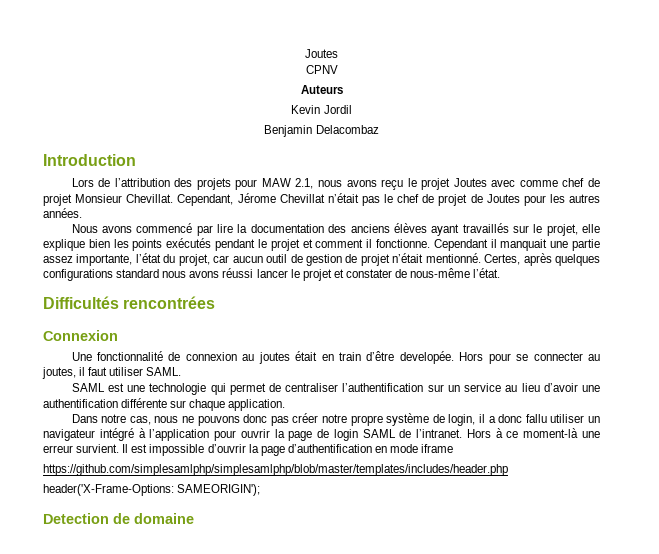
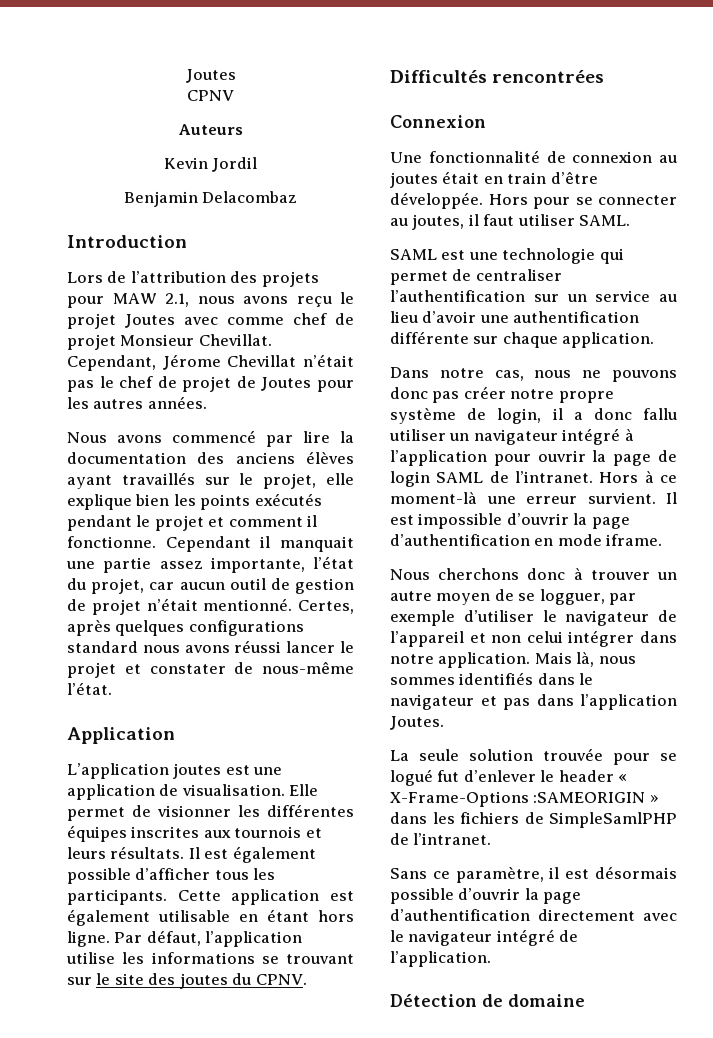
+ Application
+ L’application joutes est une application de visualisation. Elle permet de visionner les différentes équipes inscrites aux tournois et leurs résultats. Il est également possible d’afficher tous les participants. Cette application est également utilisable en étant hors ligne. Par défaut, l’application utilise les informations se trouvant sur le site des joutes du CPNV.
- Une fonctionnalité de connexion au joutes était en train d’être developée.
+ Une fonctionnalité de connexion au joutes était en train d’être développée.
- Il est impossible d’ouvrir la page d’authentification en mode iframe
- https://github.com/simplesamlphp/simplesamlphp/blob/master/templates/includes/header.php
- header('X-Frame-Options: SAMEORIGIN');
- Detection de domaine
+ Il est impossible d’ouvrir la page d’authentification en mode iframe.
+ Nous cherchons donc à trouver un autre moyen de se logguer, par exemple d’utiliser le navigateur de l’appareil et non celui intégrer dans notre application. Mais là, nous sommes identifiés dans le navigateur et pas dans l’application Joutes.
+ La seule solution trouvée pour se logué fut d’enlever le header « X-Frame-Options :SAMEORIGIN » dans les fichiers de SimpleSamlPHP de l’intranet.
+ Sans ce paramètre, il est désormais possible d’ouvrir la page d’authentification directement avec le navigateur intégré de l’application.
+ Détection de domaine

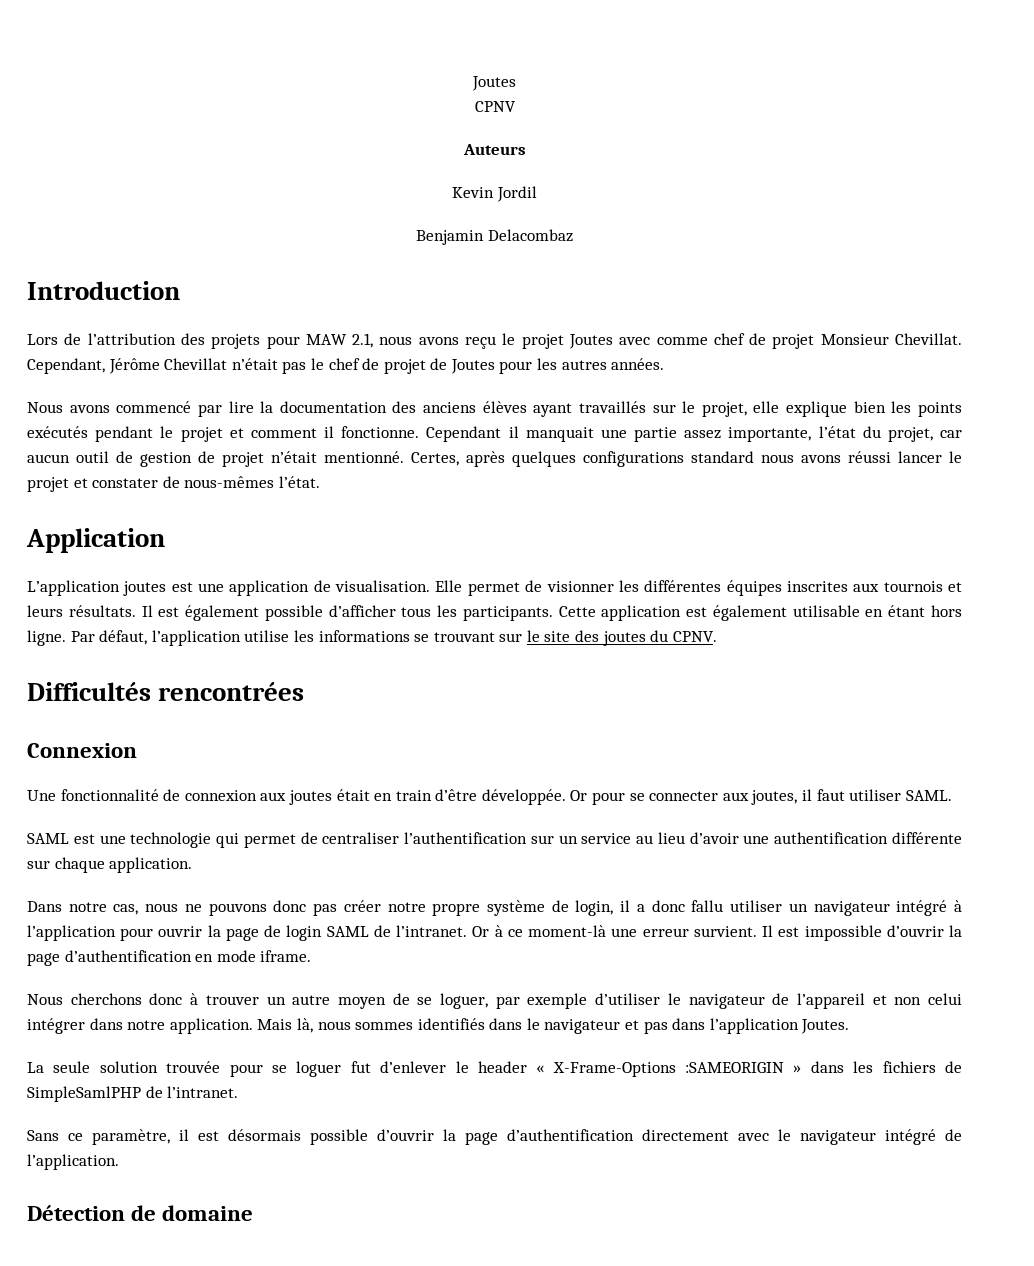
- Cependant, Jérome Chevillat n’était pas le chef de projet de Joutes pour les autres années.
+ Cependant, Jérôme Chevillat n’était pas le chef de projet de Joutes pour les autres années.
- Certes, après quelques configurations standard nous avons réussi lancer le projet et constater de nous-même l’état.
+ Certes, après quelques configurations standard nous avons réussi lancer le projet et constater de nous-mêmes l’état.
- Une fonctionnalité de connexion au joutes était en train d’être développée.
+ Une fonctionnalité de connexion aux joutes était en train d’être développée.
- Hors pour se connecter au joutes, il faut utiliser SAML.
+ Or pour se connecter aux joutes, il faut utiliser SAML.
- Hors à ce moment-là une erreur survient.
+ Or à ce moment-là une erreur survient.
- Nous cherchons donc à trouver un autre moyen de se logguer, par exemple d’utiliser le navigateur de l’appareil et non celui intégrer dans notre application.
+ Nous cherchons donc à trouver un autre moyen de se loguer, par exemple d’utiliser le navigateur de l’appareil et non celui intégrer dans notre application.
- La seule solution trouvée pour se logué fut d’enlever le header « X-Frame-Options :SAMEORIGIN » dans les fichiers de SimpleSamlPHP de l’intranet.
+ La seule solution trouvée pour se loguer fut d’enlever le header « X-Frame-Options :SAMEORIGIN » dans les fichiers de SimpleSamlPHP de l’intranet.

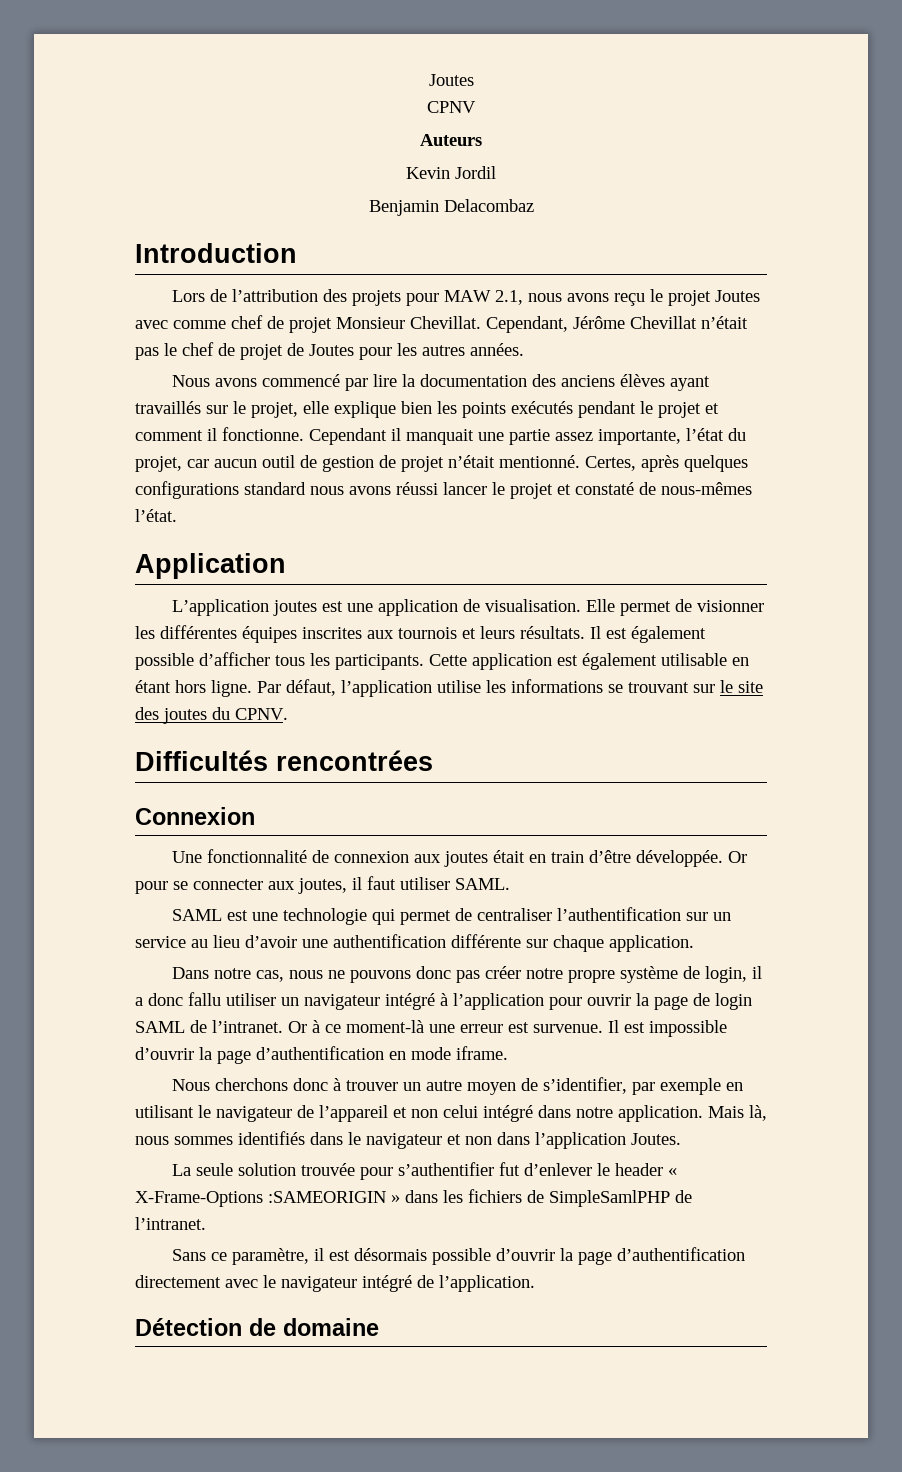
- Certes, après quelques configurations standard nous avons réussi lancer le projet et constater de nous-mêmes l’état.
+ Certes, après quelques configurations standard nous avons réussi lancer le projet et constaté de nous-mêmes l’état.
- Or à ce moment-là une erreur survient.
+ Or à ce moment-là une erreur est survenue.
- Nous cherchons donc à trouver un autre moyen de se loguer, par exemple d’utiliser le navigateur de l’appareil et non celui intégrer dans notre application.
+ Nous cherchons donc à trouver un autre moyen de s’identifier, par exemple en utilisant le navigateur de l’appareil et non celui intégré dans notre application.
- Mais là, nous sommes identifiés dans le navigateur et pas dans l’application Joutes.
+ Mais là, nous sommes identifiés dans le navigateur et non dans l’application Joutes.
- La seule solution trouvée pour se loguer fut d’enlever le header « X-Frame-Options :SAMEORIGIN » dans les fichiers de SimpleSamlPHP de l’intranet.
+ La seule solution trouvée pour s’authentifier fut d’enlever le header « X-Frame-Options :SAMEORIGIN » dans les fichiers de SimpleSamlPHP de l’intranet.

